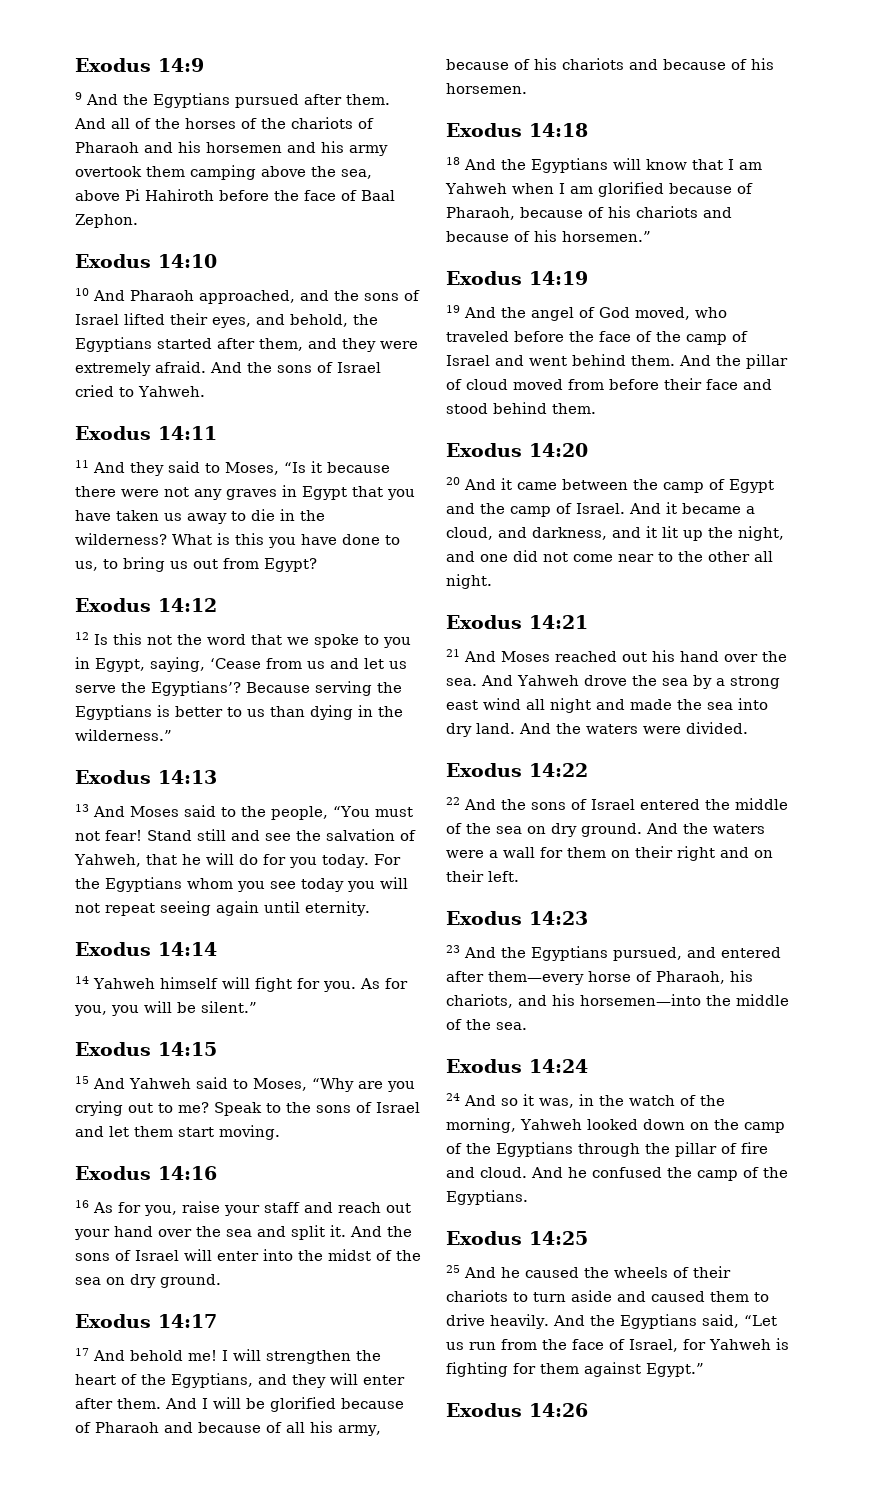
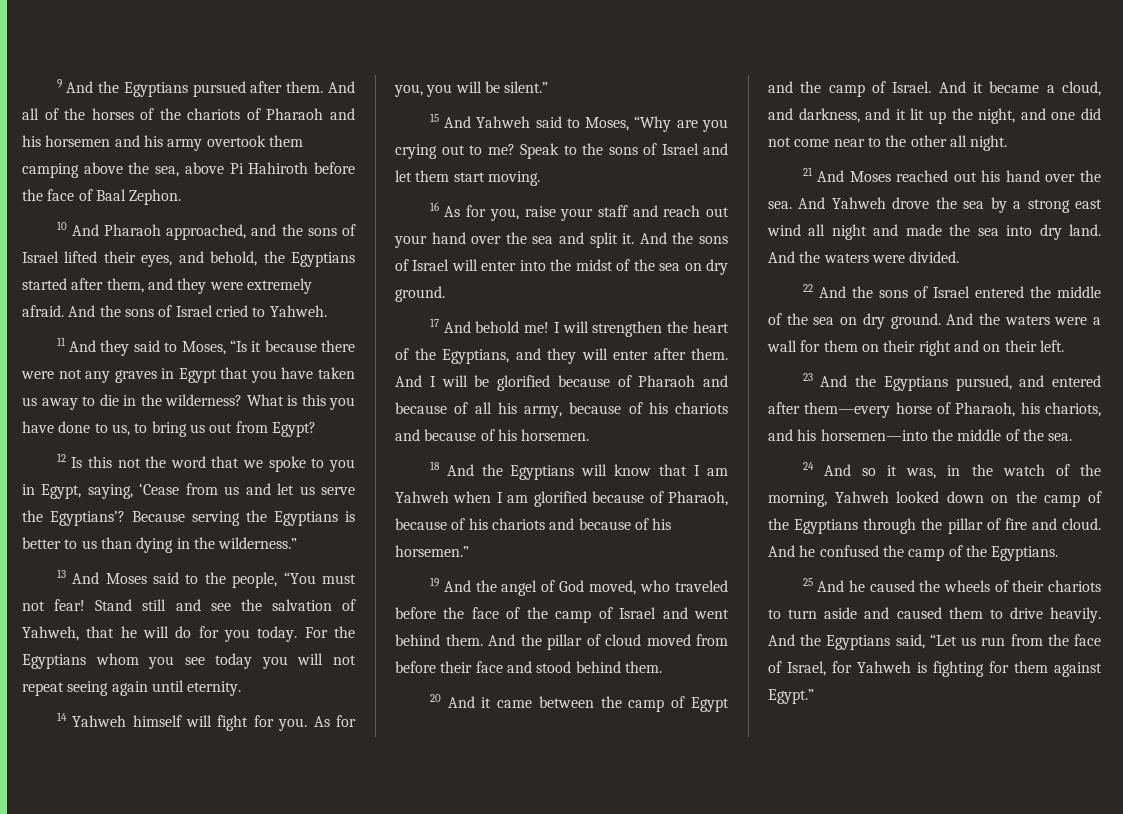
- Exodus 14:9
- Exodus 14:10
- Exodus 14:11
- Exodus 14:12
- Exodus 14:13
- Exodus 14:14
- Exodus 14:15
- Exodus 14:16
- Exodus 14:17
- Exodus 14:18
- Exodus 14:19
- Exodus 14:20
- Exodus 14:21
- Exodus 14:22
- Exodus 14:23
- Exodus 14:24
- Exodus 14:25
- Exodus 14:26

